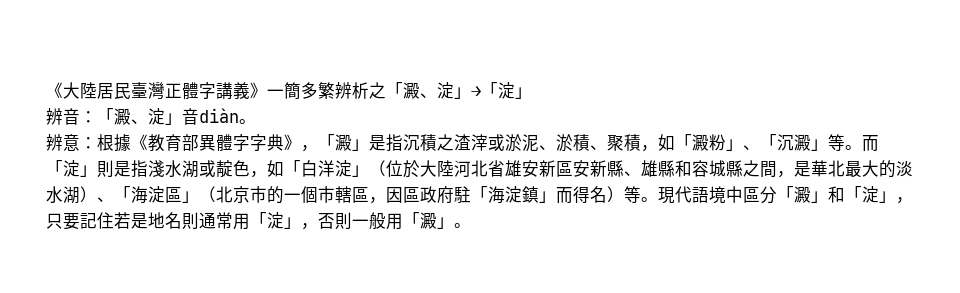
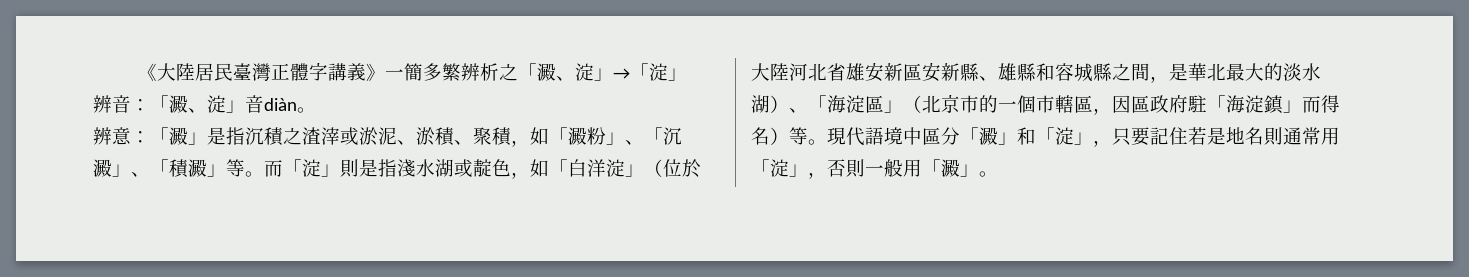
- 辨意：根據《教育部異體字字典》，「澱」是指沉積之渣滓或淤泥、淤積、聚積，如「澱粉」、「沉澱」等。
+ 辨意：「澱」是指沉積之渣滓或淤泥、淤積、聚積，如「澱粉」、「沉澱」、「積澱」等。

